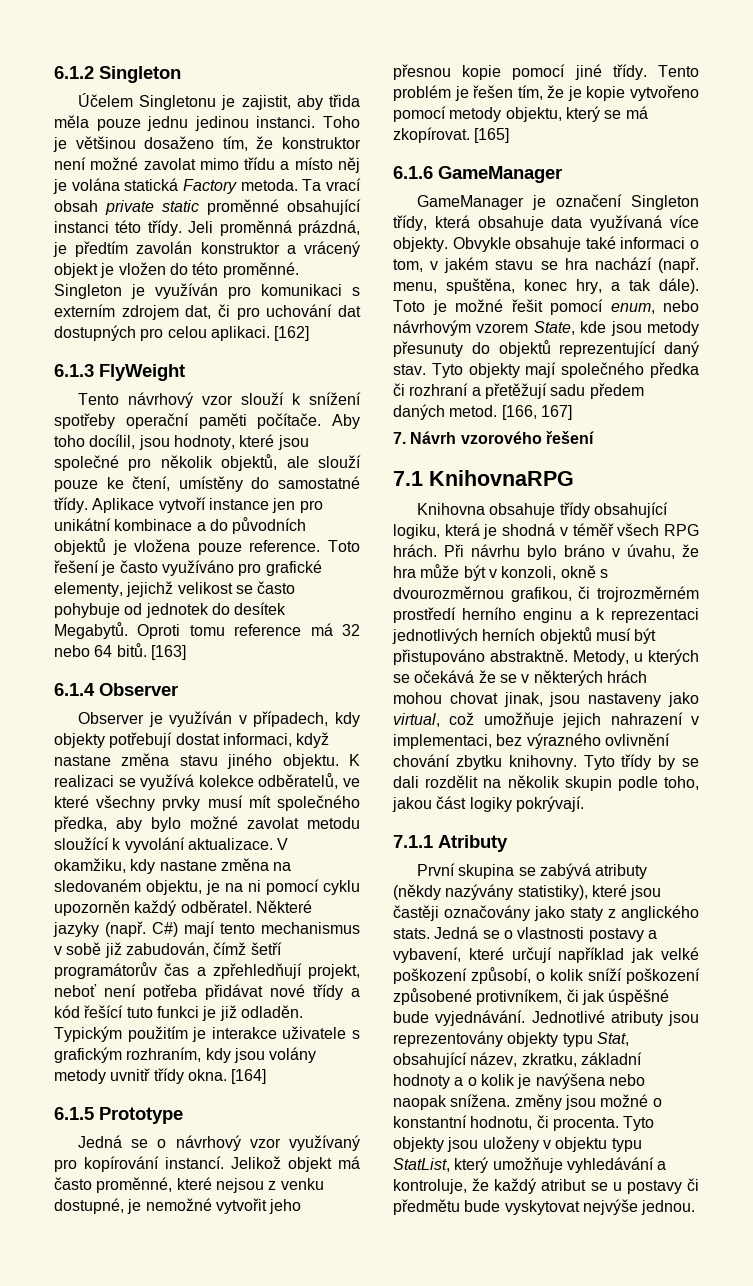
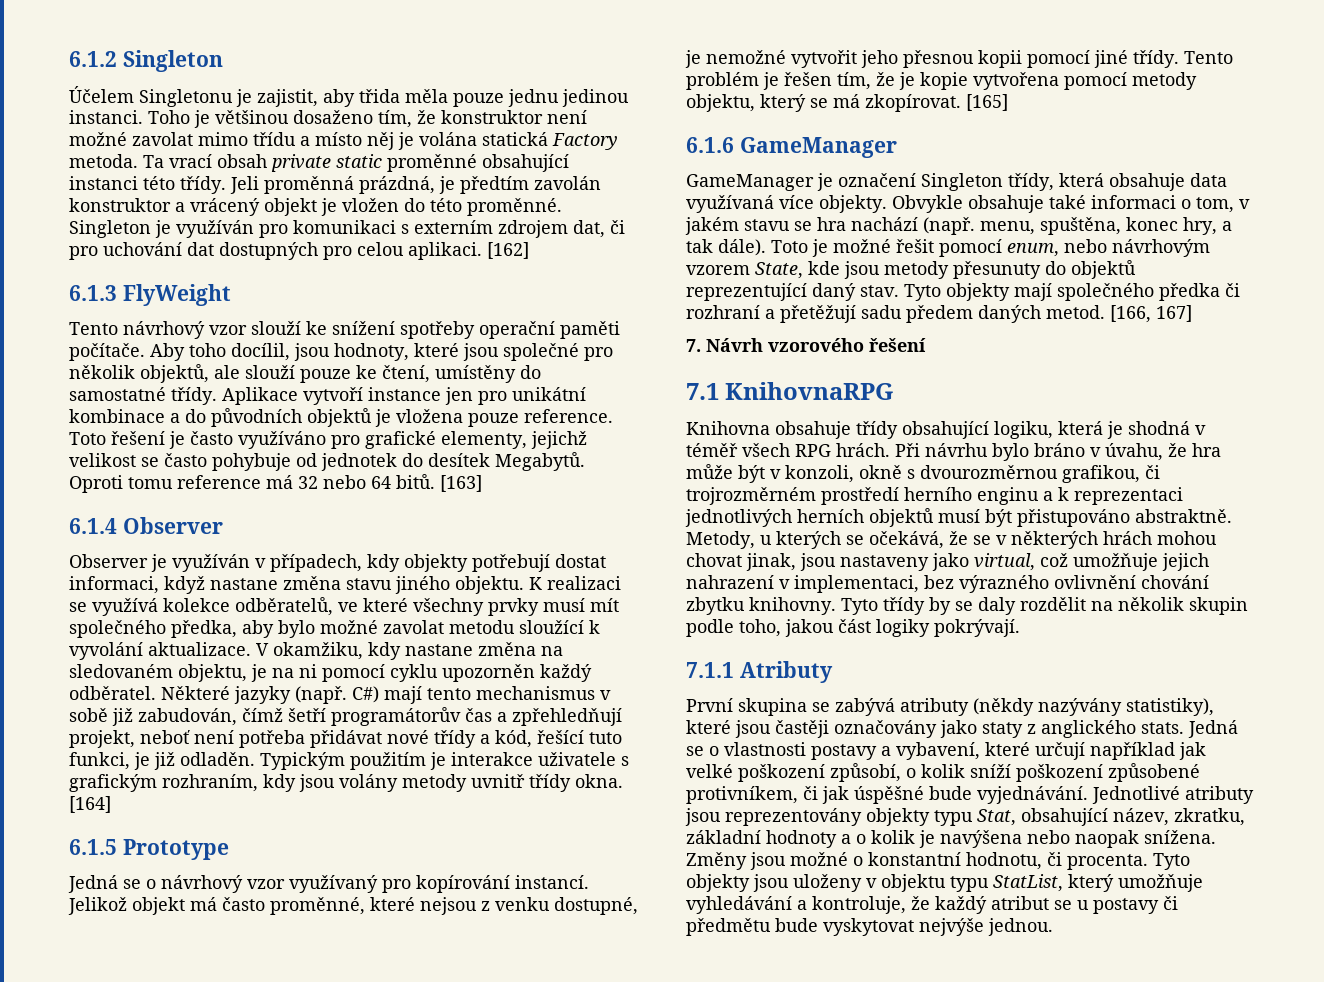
- Tento návrhový vzor slouží k snížení spotřeby operační paměti počítače.
+ Tento návrhový vzor slouží ke snížení spotřeby operační paměti počítače.
- C#) mají tento mechanismus v sobě již zabudován, čímž šetří programátorův čas a zpřehledňují projekt, neboť není potřeba přidávat nové třídy a kód řešící tuto funkci je již odladěn.
+ C#) mají tento mechanismus v sobě již zabudován, čímž šetří programátorův čas a zpřehledňují projekt, neboť není potřeba přidávat nové třídy a kód, řešící tuto funkci, je již odladěn.
- Jelikož objekt má často proměnné, které nejsou z venku dostupné, je nemožné vytvořit jeho přesnou kopie pomocí jiné třídy.
+ Jelikož objekt má často proměnné, které nejsou z venku dostupné, je nemožné vytvořit jeho přesnou kopii pomocí jiné třídy.
- Tento problém je řešen tím, že je kopie vytvořeno pomocí metody objektu, který se má zkopírovat.
+ Tento problém je řešen tím, že je kopie vytvořena pomocí metody objektu, který se má zkopírovat.
- Metody, u kterých se očekává že se v některých hrách mohou chovat jinak, jsou nastaveny jako virtual, což umožňuje jejich nahrazení v implementaci, bez výrazného ovlivnění chování zbytku knihovny.
+ Metody, u kterých se očekává, že se v některých hrách mohou chovat jinak, jsou nastaveny jako virtual, což umožňuje jejich nahrazení v implementaci, bez výrazného ovlivnění chování zbytku knihovny.
- Tyto třídy by se dali rozdělit na několik skupin podle toho, jakou část logiky pokrývají.
+ Tyto třídy by se daly rozdělit na několik skupin podle toho, jakou část logiky pokrývají.
- Jednotlivé atributy jsou reprezentovány objekty typu Stat, obsahující název, zkratku, základní hodnoty a o kolik je navýšena nebo naopak snížena. změny jsou možné o konstantní hodnotu, či procenta.
+ Jednotlivé atributy jsou reprezentovány objekty typu Stat, obsahující název, zkratku, základní hodnoty a o kolik je navýšena nebo naopak snížena. Změny jsou možné o konstantní hodnotu, či procenta.

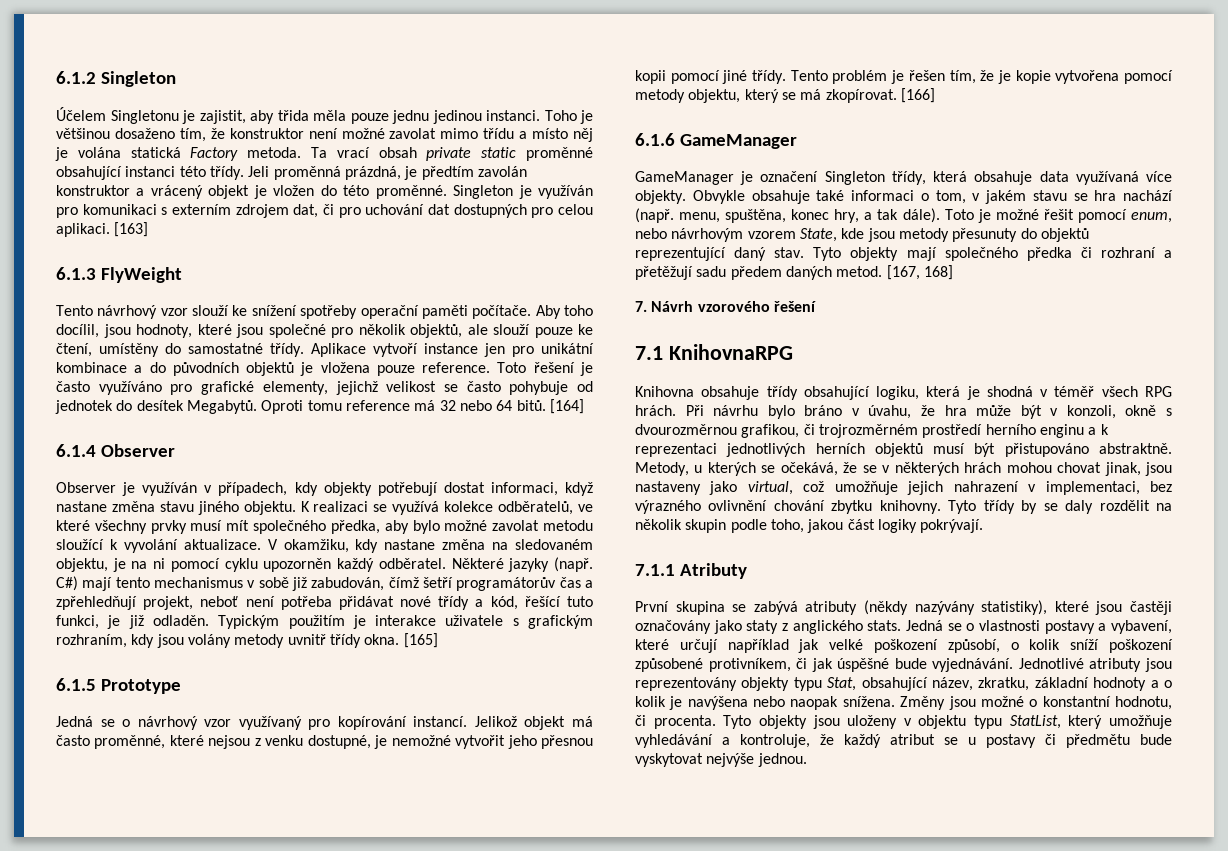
- [162]
+ [163]
- [163]
+ [164]
- [164]
+ [165]
- [165]
+ [166]
- [166, 167]
+ [167, 168]

